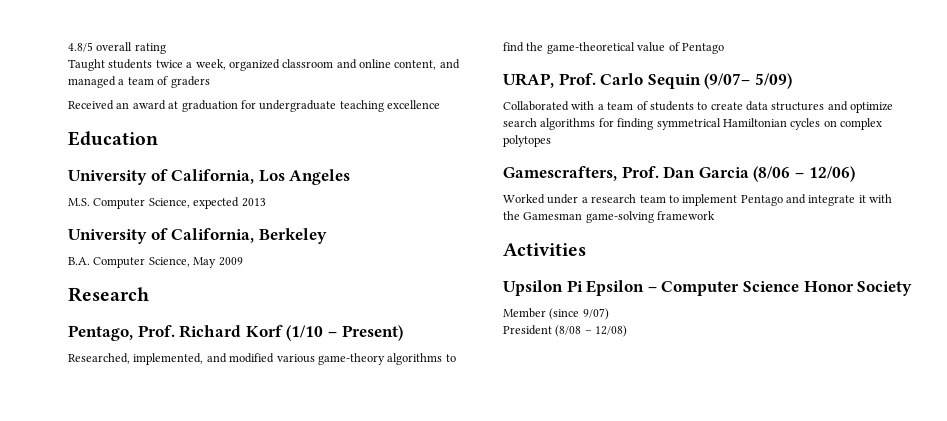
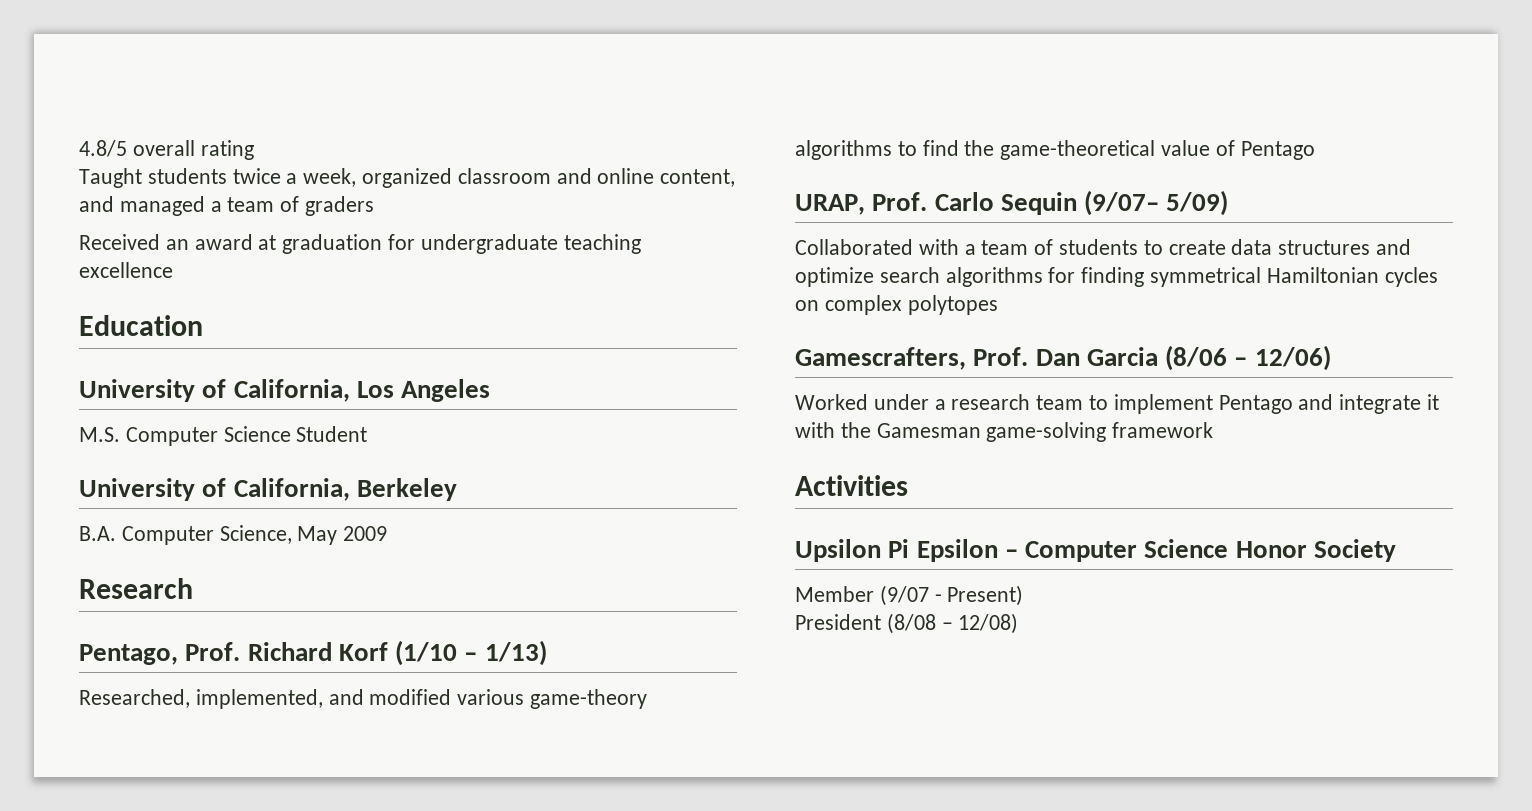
- M.S. Computer Science, expected 2013
+ M.S. Computer Science Student
- Pentago, Prof. Richard Korf (1/10 – Present)
+ Pentago, Prof. Richard Korf (1/10 – 1/13)
- Member (since 9/07)
+ Member (9/07 - Present)

